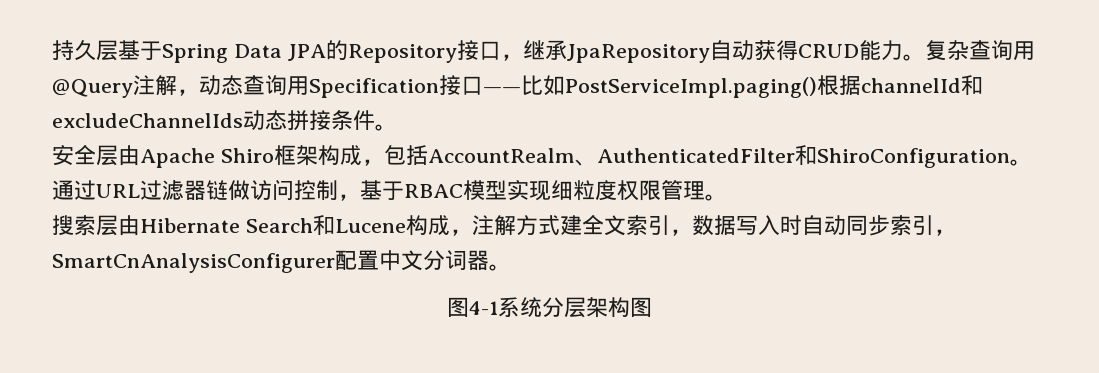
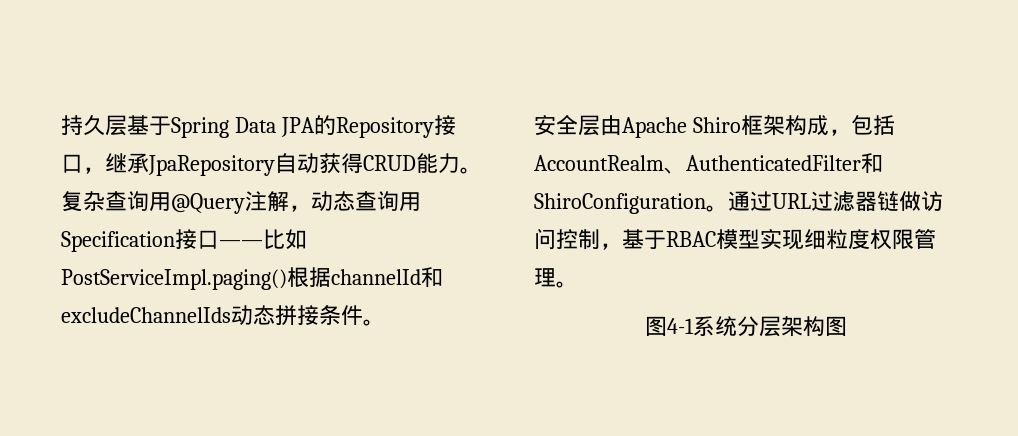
- 搜索层由Hibernate Search和Lucene构成，注解方式建全文索引，数据写入时自动同步索引，SmartCnAnalysisConfigurer配置中文分词器。

